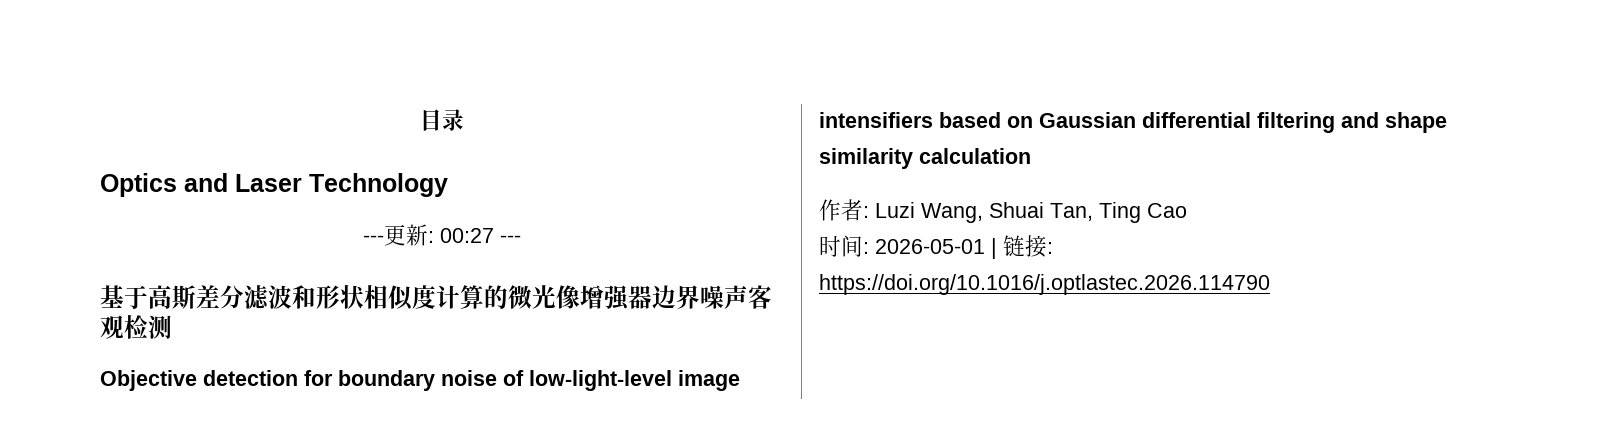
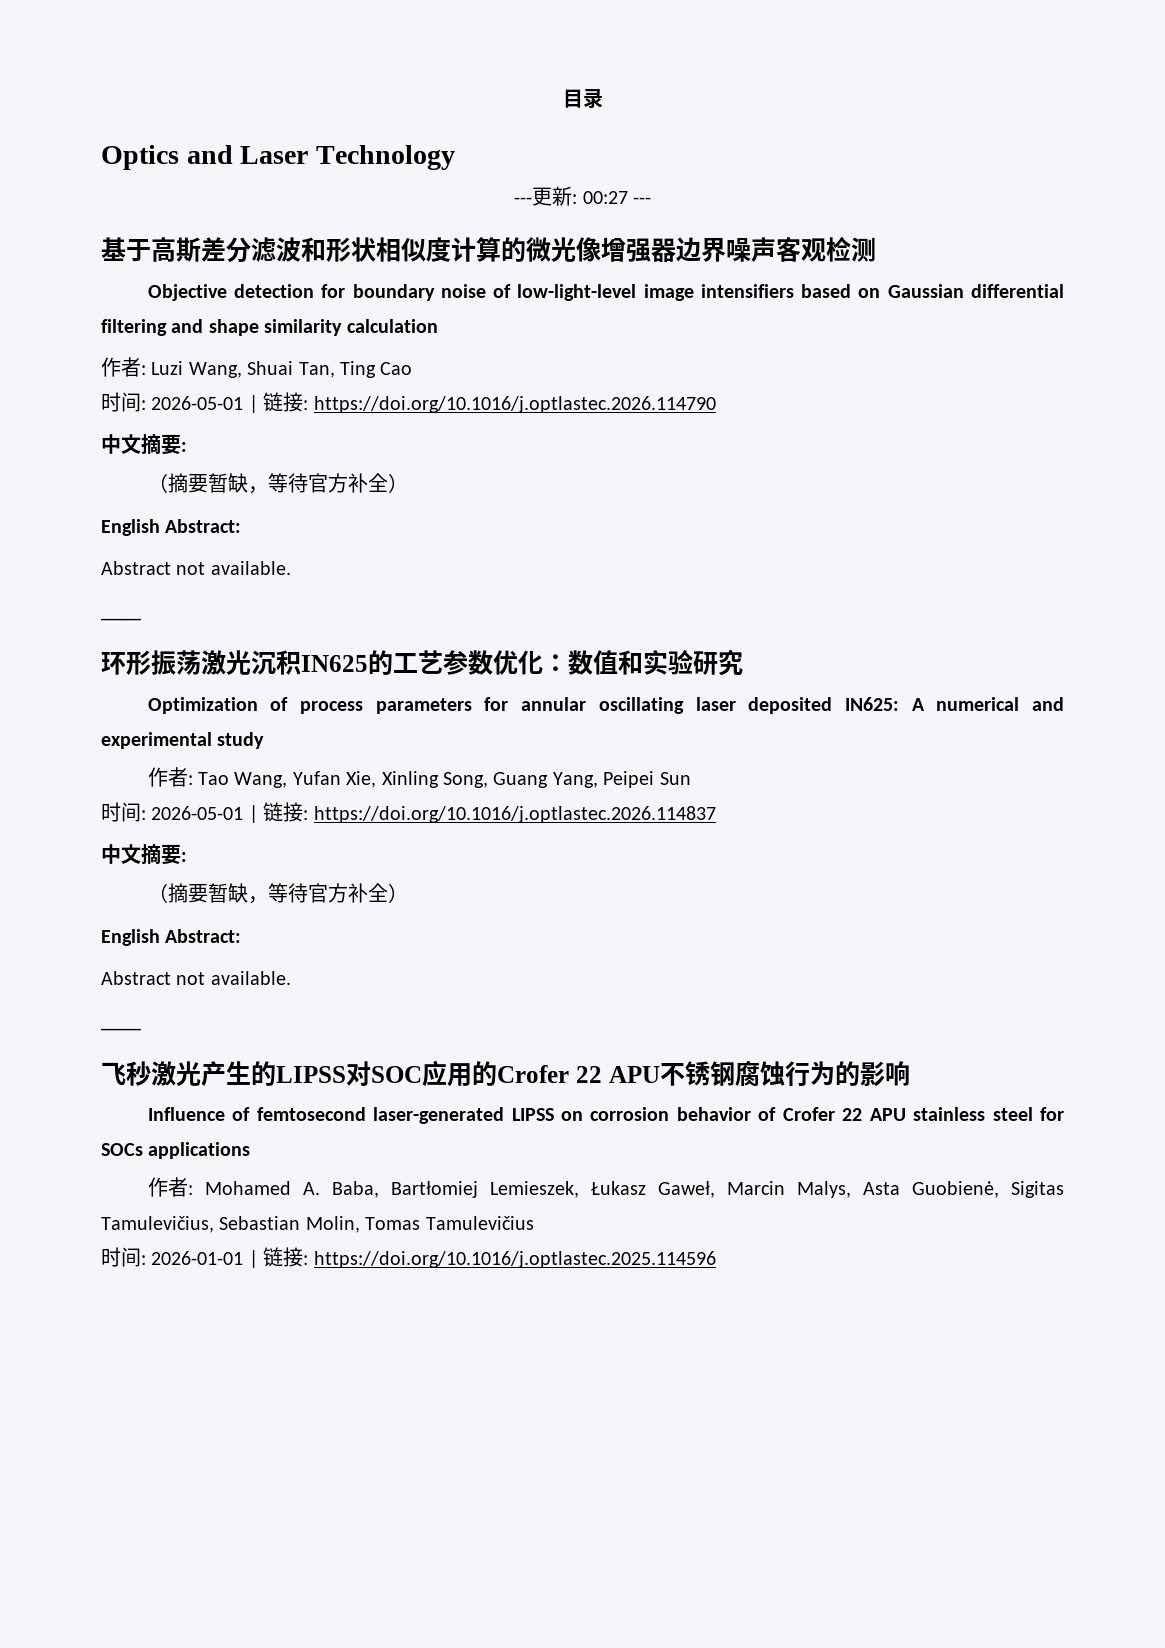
  时间: 2026-05-01 | 链接: https://doi.org/10.1016/j.optlastec.2026.114790
+ 中文摘要:
+ （摘要暂缺，等待官方补全）
+ English Abstract:
+ Abstract not available.
+ ____
+ 环形振荡激光沉积IN625的工艺参数优化：数值和实验研究
+ Optimization of process parameters for annular oscillating laser deposited IN625: A numerical and experimental study
+ 作者: Tao Wang, Yufan Xie, Xinling Song, Guang Yang, Peipei Sun
+ 时间: 2026-05-01 | 链接: https://doi.org/10.1016/j.optlastec.2026.114837
+ 中文摘要:
+ （摘要暂缺，等待官方补全）
+ English Abstract:
+ Abstract not available.
+ ____
+ 飞秒激光产生的LIPSS对SOC应用的Crofer 22 APU不锈钢腐蚀行为的影响
+ Influence of femtosecond laser-generated LIPSS on corrosion behavior of Crofer 22 APU stainless steel for SOCs applications
+ 作者: Mohamed A. Baba, Bartłomiej Lemieszek, Łukasz Gaweł, Marcin Malys, Asta Guobienė, Sigitas Tamulevičius, Sebastian Molin, Tomas Tamulevičius
+ 时间: 2026-01-01 | 链接: https://doi.org/10.1016/j.optlastec.2025.114596

